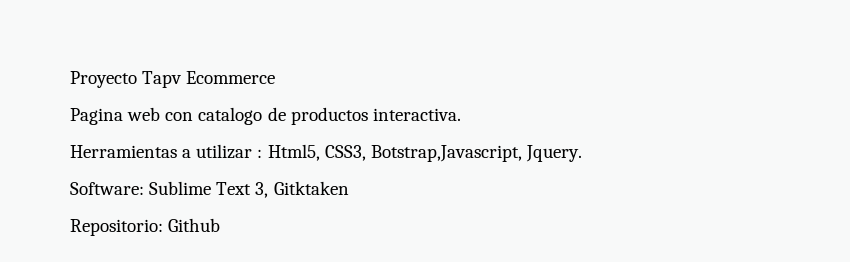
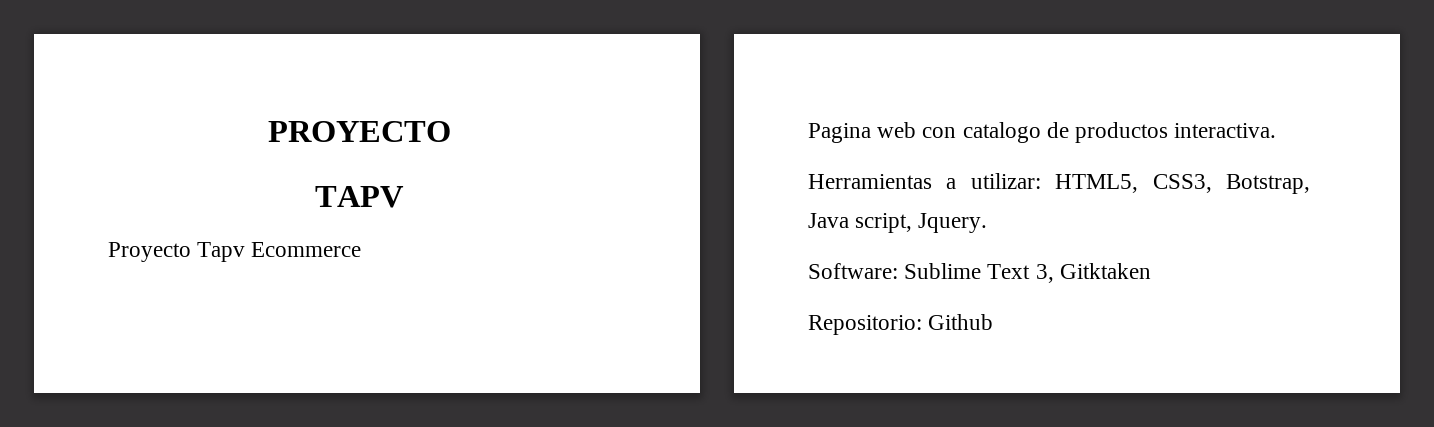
+ PROYECTO
+ TAPV
- Herramientas a utilizar : Html5, CSS3, Botstrap,Javascript, Jquery.
+ Herramientas a utilizar: HTML5, CSS3, Botstrap, Java script, Jquery.

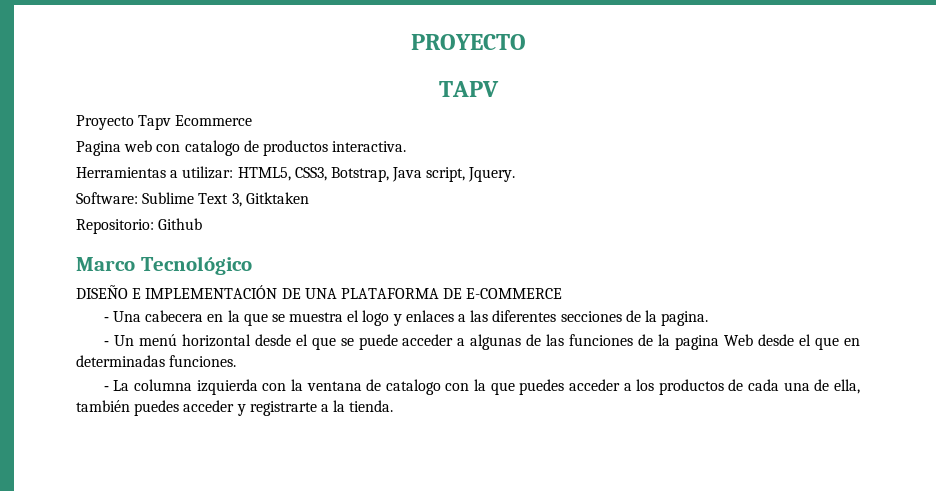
+ Marco Tecnológico
+ DISEÑO E IMPLEMENTACIÓN DE UNA PLATAFORMA DE E-COMMERCE
+ ‐ Una cabecera en la que se muestra el logo y enlaces a las diferentes secciones de la pagina.
+ ‐ Un menú horizontal desde el que se puede acceder a algunas de las funciones de la pagina Web desde el que en determinadas funciones.
+ ‐ La columna izquierda con la ventana de catalogo con la que puedes acceder a los productos de cada una de ella, también puedes acceder y registrarte a la tienda.

